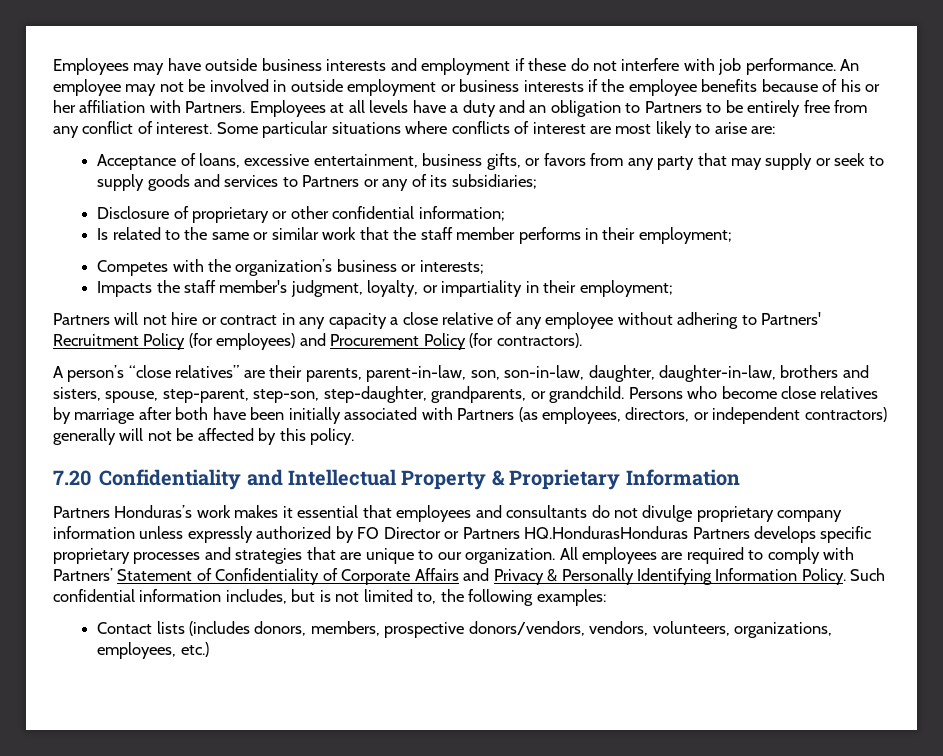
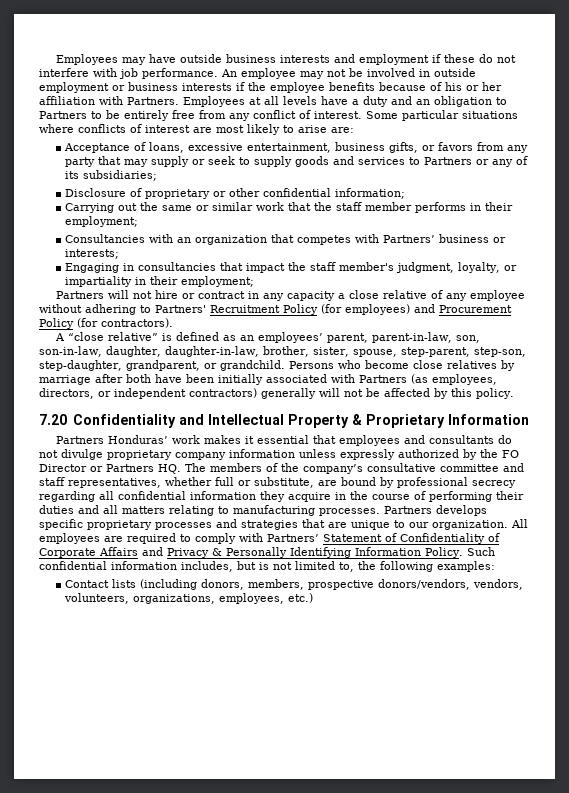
- Is related to the same or similar work that the staff member performs in their employment;
+ Carrying out the same or similar work that the staff member performs in their employment;
- Competes with the organization’s business or interests;
- Impacts the staff member's judgment, loyalty, or impartiality in their employment;
+ Consultancies with an organization that competes with Partners’ business or interests;
+ Engaging in consultancies that impact the staff member's judgment, loyalty, or impartiality in their employment;
- A person’s “close relatives” are their parents, parent-in-law, son, son-in-law, daughter, daughter-in-law, brothers and sisters, spouse, step-parent, step-son, step-daughter, grandparents, or grandchild.
+ A “close relative” is defined as an employees’ parent, parent-in-law, son, son-in-law, daughter, daughter-in-law, brother, sister, spouse, step-parent, step-son, step-daughter, grandparent, or grandchild.
- Partners Honduras’s work makes it essential that employees and consultants do not divulge proprietary company information unless expressly authorized by FO Director or Partners HQ.HondurasHonduras Partners develops specific proprietary processes and strategies that are unique to our organization.
+ Partners Honduras’ work makes it essential that employees and consultants do not divulge proprietary company information unless expressly authorized by the FO Director or Partners HQ. The members of the company’s consultative committee and staff representatives, whether full or substitute, are bound by professional secrecy regarding all confidential information they acquire in the course of performing their duties and all matters relating to manufacturing processes. Partners develops specific proprietary processes and strategies that are unique to our organization.
- Contact lists (includes donors, members, prospective donors/vendors, vendors, volunteers, organizations, employees, etc.)
+ Contact lists (including donors, members, prospective donors/vendors, vendors, volunteers, organizations, employees, etc.)

